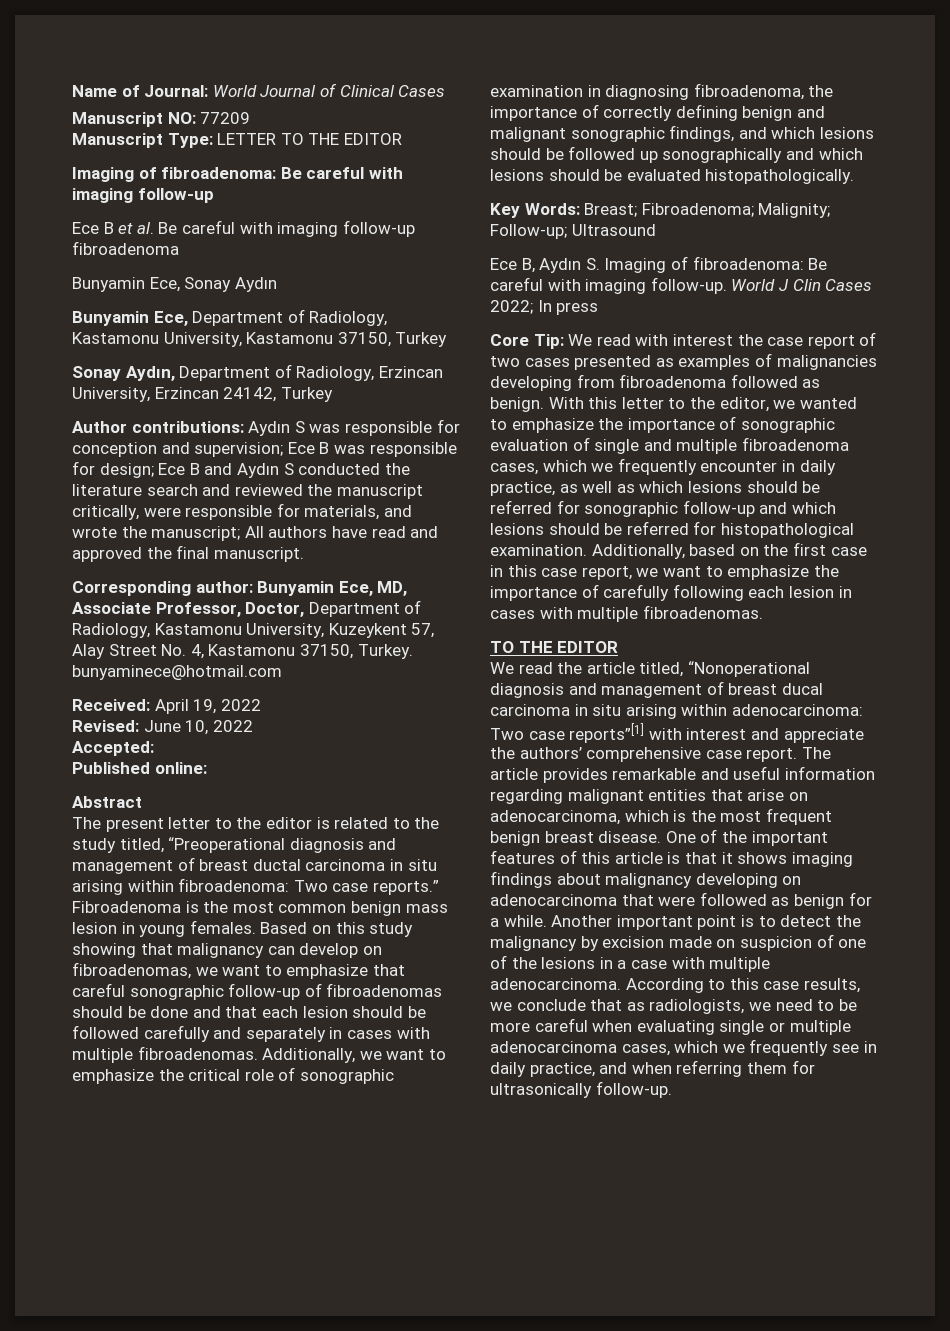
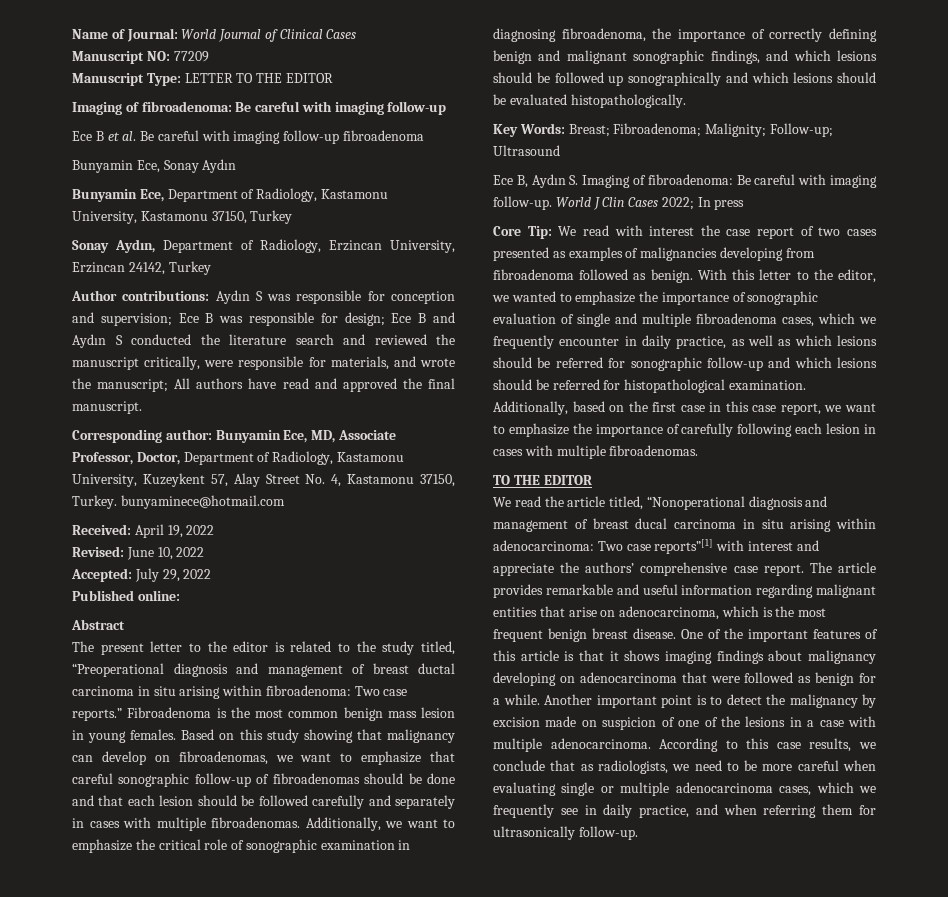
- Accepted:
+ Accepted: July 29, 2022

